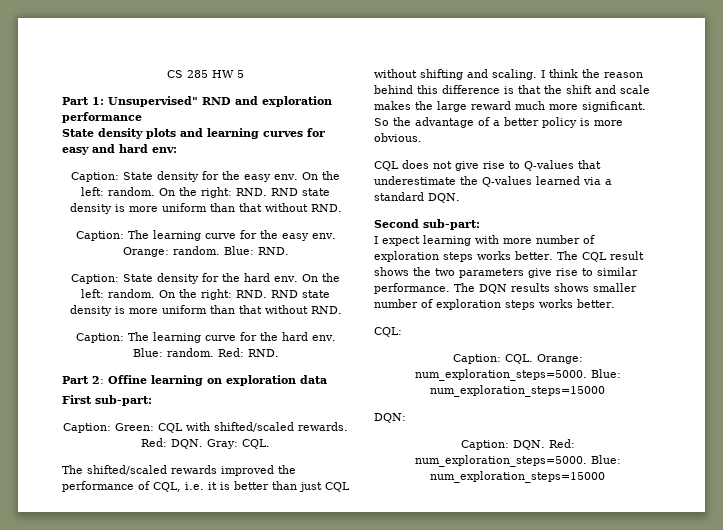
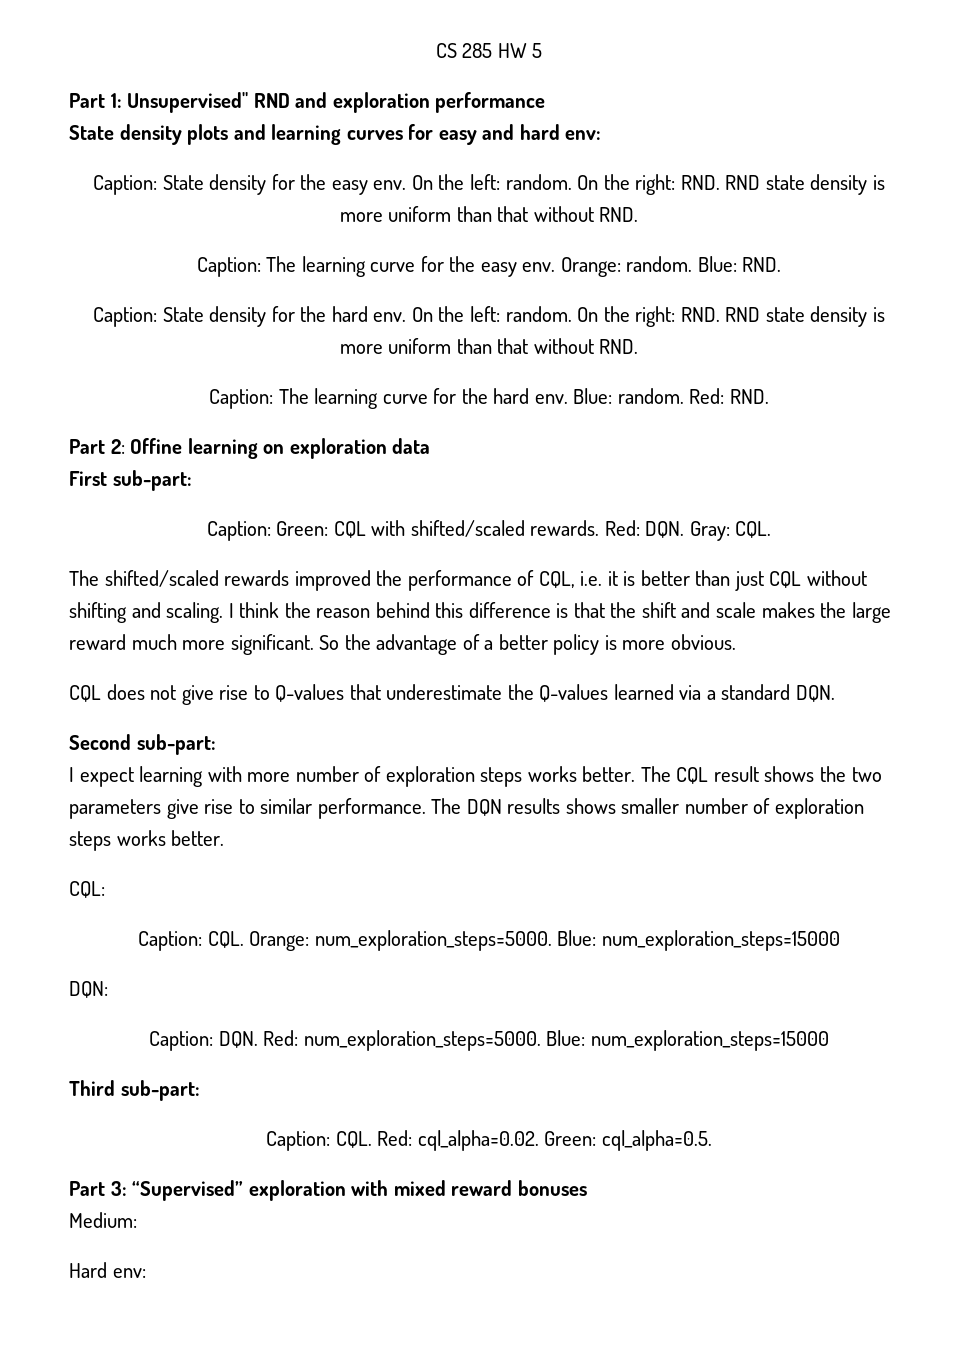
+ Third sub-part:
+ Caption: CQL. Red: cql_alpha=0.02. Green: cql_alpha=0.5.
+ Part 3: “Supervised” exploration with mixed reward bonuses
+ Medium:
+ Hard env:

